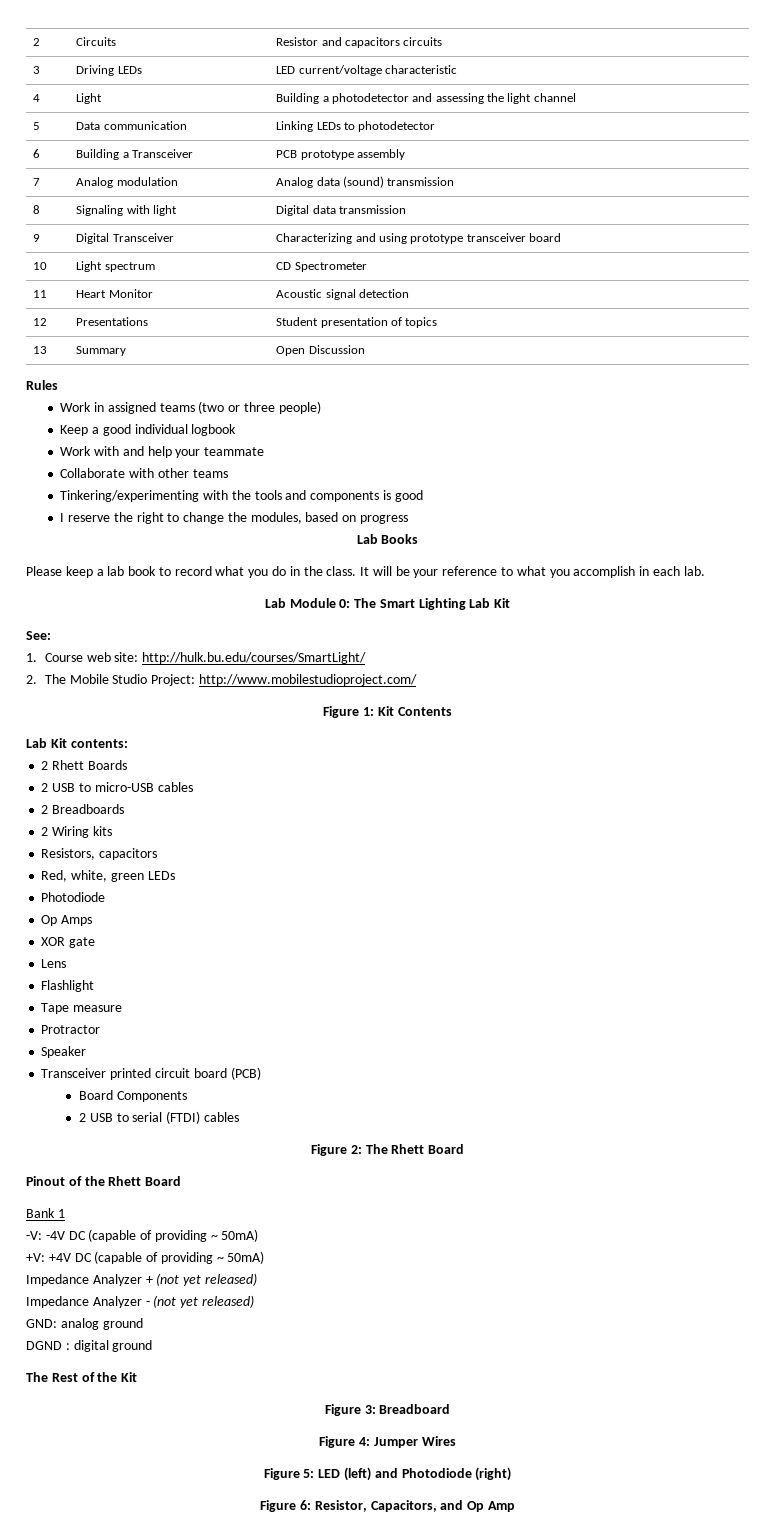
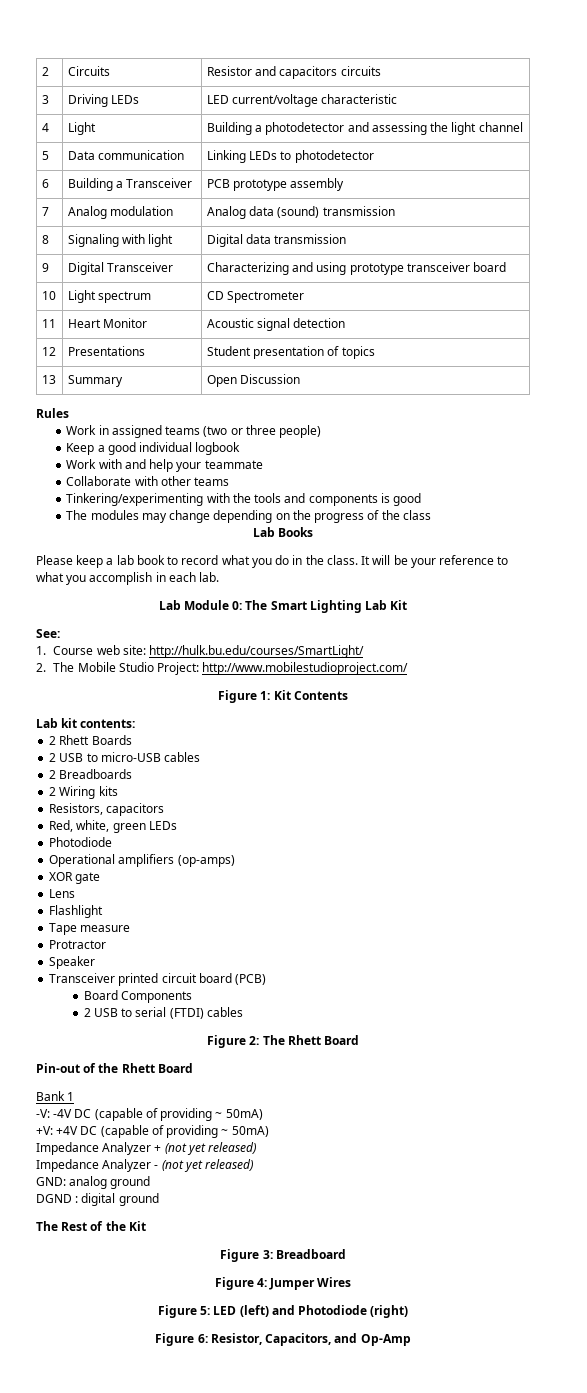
- I reserve the right to change the modules, based on progress
+ The modules may change depending on the progress of the class
- Lab Kit contents:
+ Lab kit contents:
- Op Amps
+ Operational amplifiers (op-amps)
- Pinout of the Rhett Board
+ Pin-out of the Rhett Board
- Figure 6: Resistor, Capacitors, and Op Amp
+ Figure 6: Resistor, Capacitors, and Op-Amp

